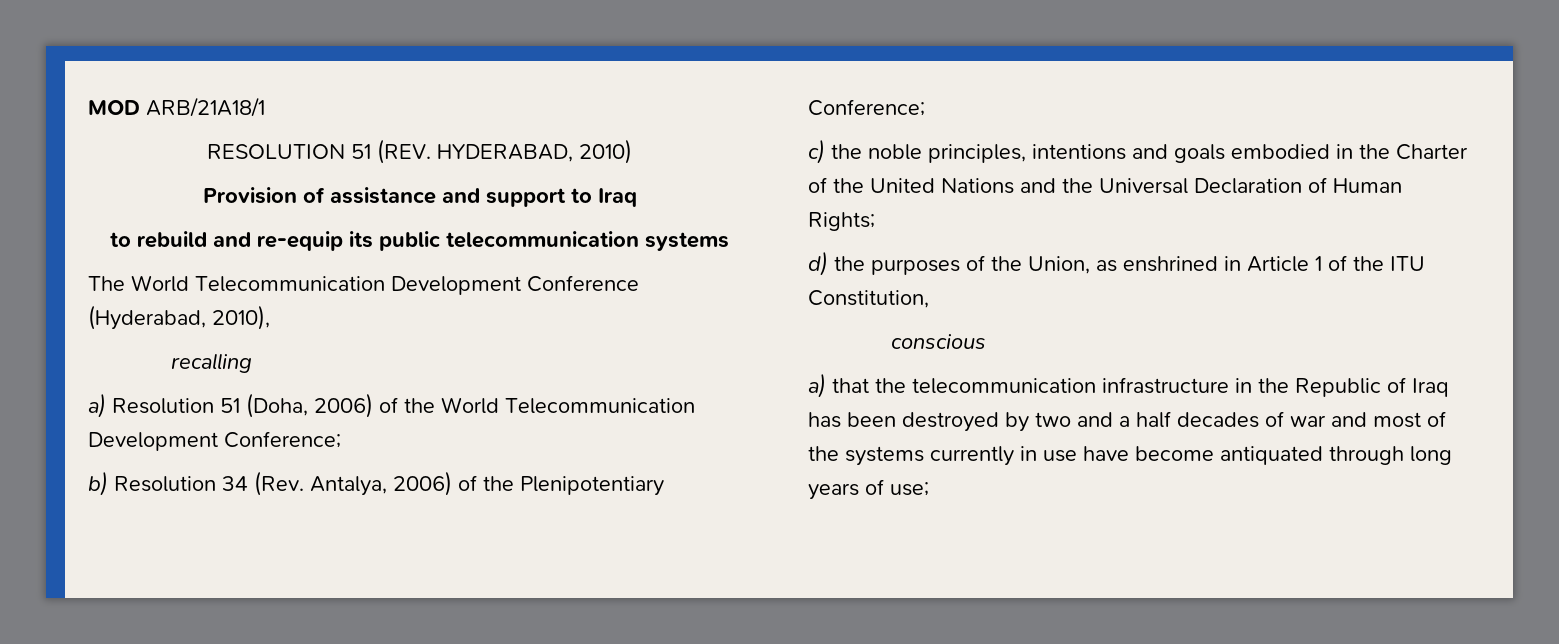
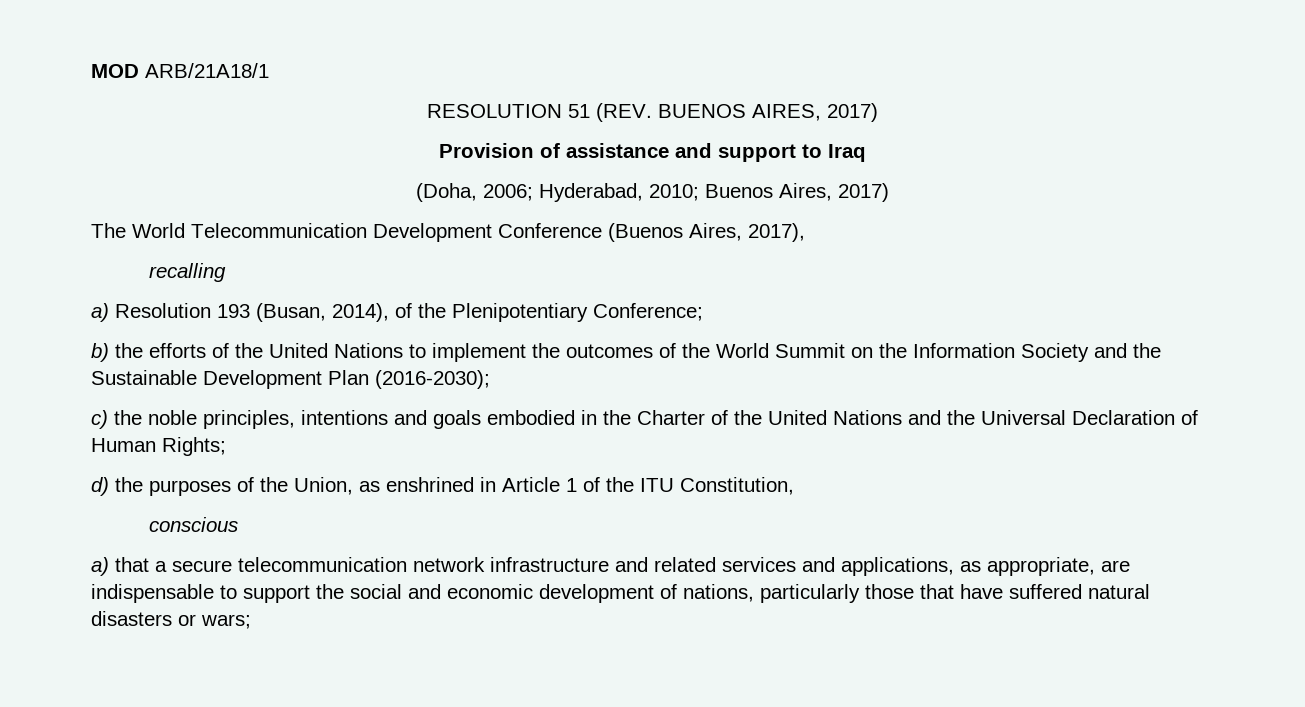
- RESOLUTION 51 (REV. HYDERABAD, 2010)
+ RESOLUTION 51 (REV. BUENOS AIRES, 2017)
- to rebuild and re-equip its public telecommunication systems
+ (Doha, 2006; Hyderabad, 2010; Buenos Aires, 2017)
- The World Telecommunication Development Conference (Hyderabad, 2010),
+ The World Telecommunication Development Conference (Buenos Aires, 2017),
- a) Resolution 51 (Doha, 2006) of the World Telecommunication Development Conference;
- b) Resolution 34 (Rev. Antalya, 2006) of the Plenipotentiary Conference;
+ a) Resolution 193 (Busan, 2014), of the Plenipotentiary Conference;
+ b) the efforts of the United Nations to implement the outcomes of the World Summit on the Information Society and the Sustainable Development Plan (2016-2030);
- a) that the telecommunication infrastructure in the Republic of Iraq has been destroyed by two and a half decades of war and most of the systems currently in use have become antiquated through long years of use;
+ a) that a secure telecommunication network infrastructure and related services and applications, as appropriate, are indispensable to support the social and economic development of nations, particularly those that have suffered natural disasters or wars;

